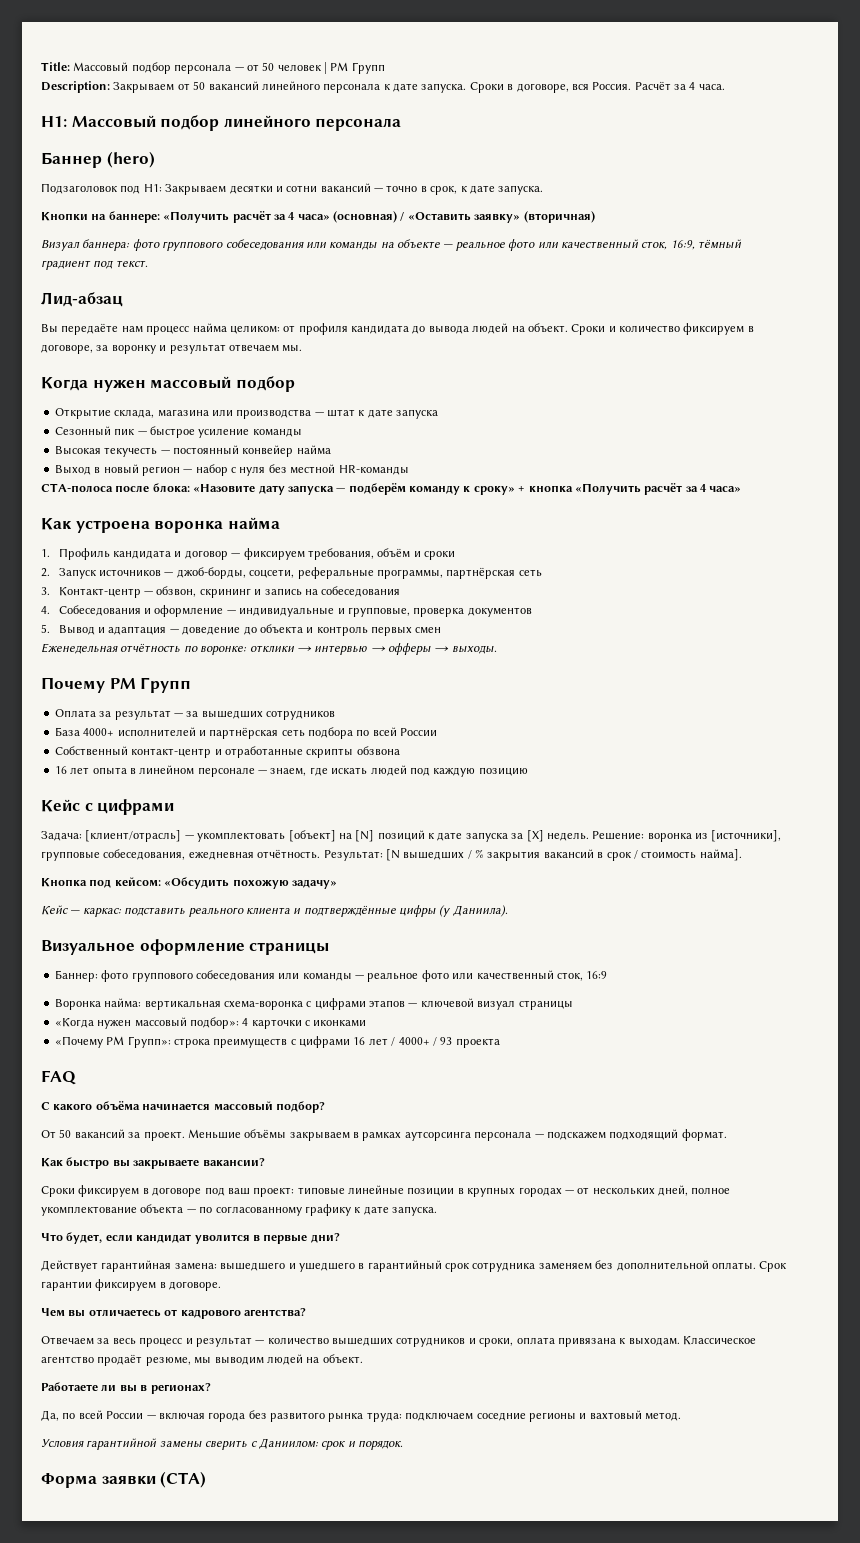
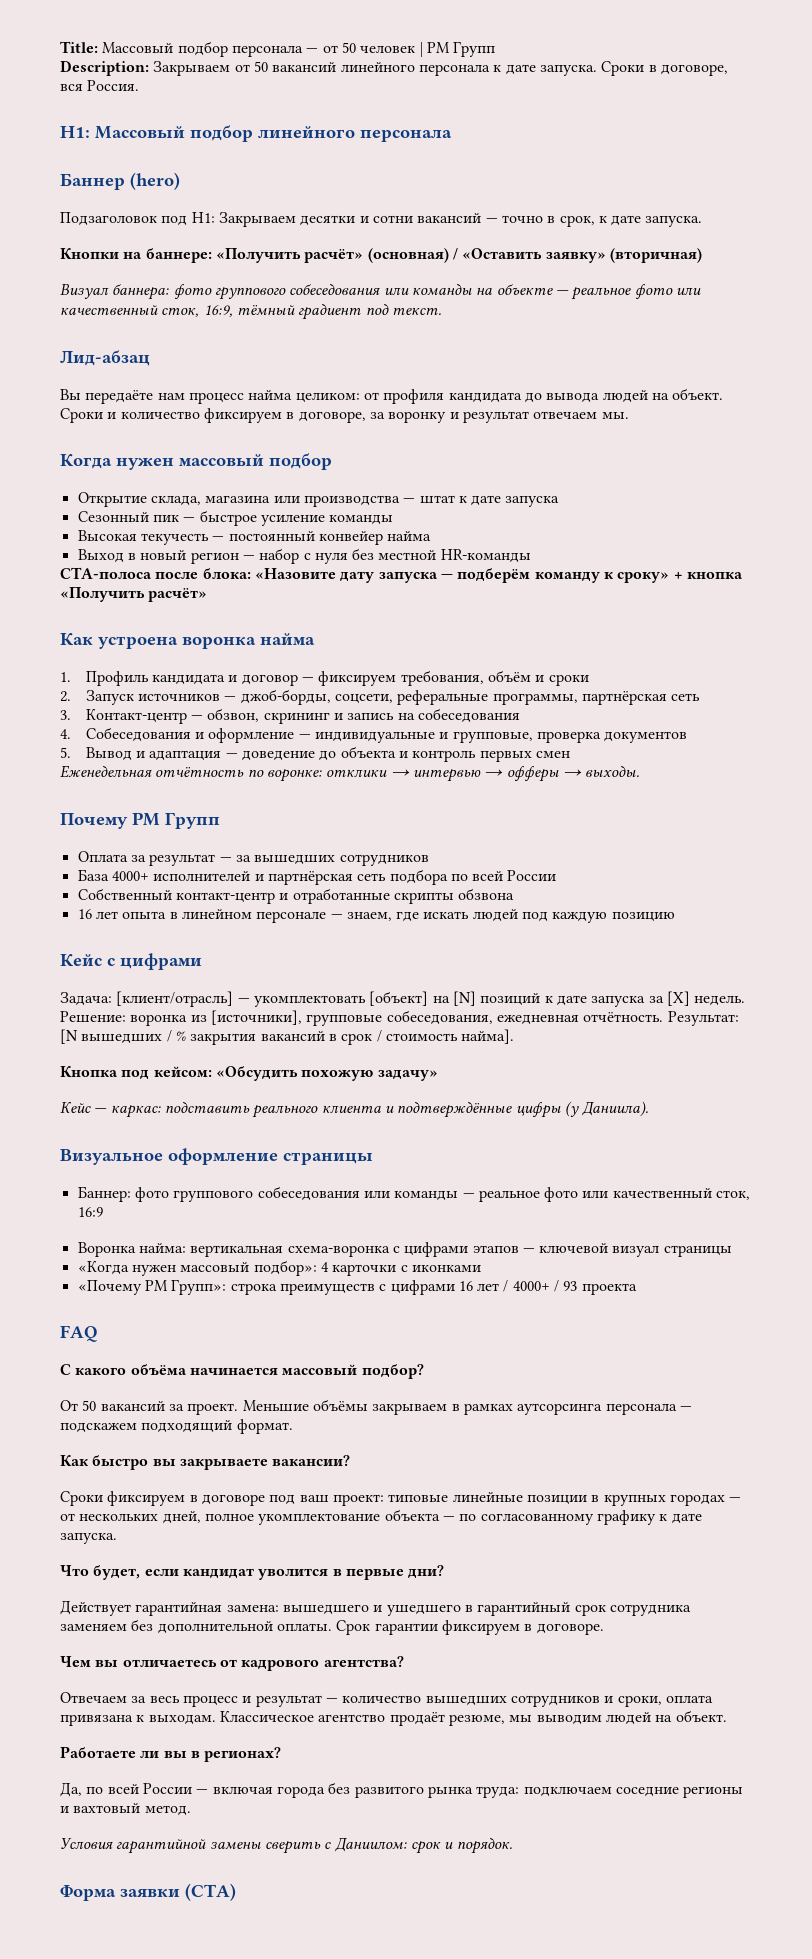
- Расчёт за 4 часа.
- Кнопки на баннере: «Получить расчёт за 4 часа» (основная) / «Оставить заявку» (вторичная)
+ Кнопки на баннере: «Получить расчёт» (основная) / «Оставить заявку» (вторичная)
- CTA-полоса после блока: «Назовите дату запуска — подберём команду к сроку» + кнопка «Получить расчёт за 4 часа»
+ CTA-полоса после блока: «Назовите дату запуска — подберём команду к сроку» + кнопка «Получить расчёт»

